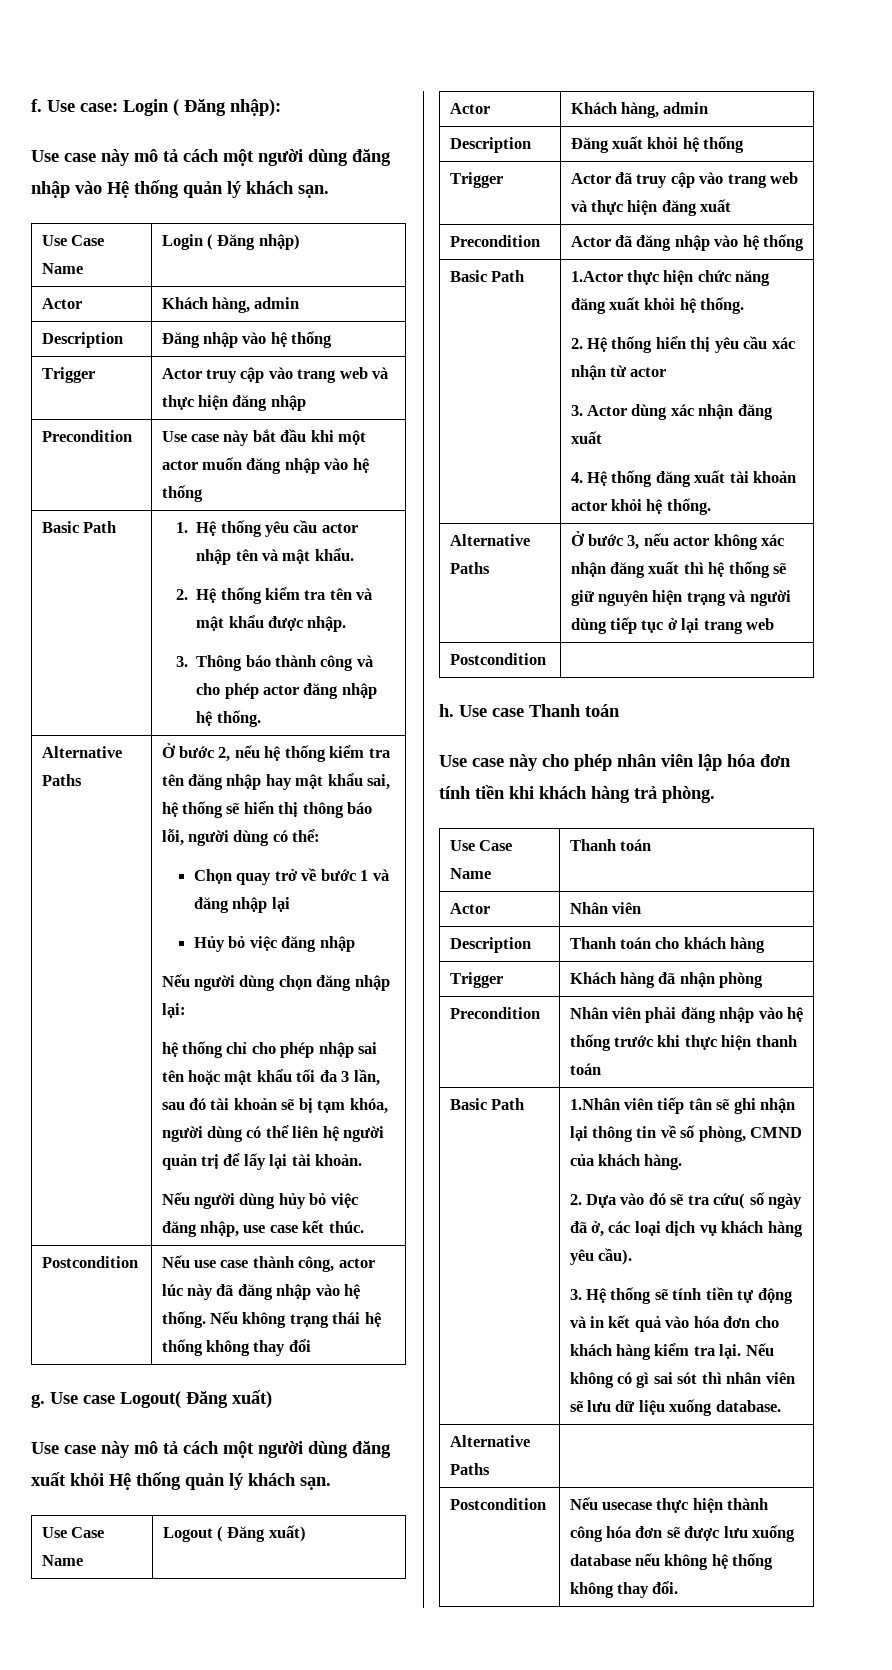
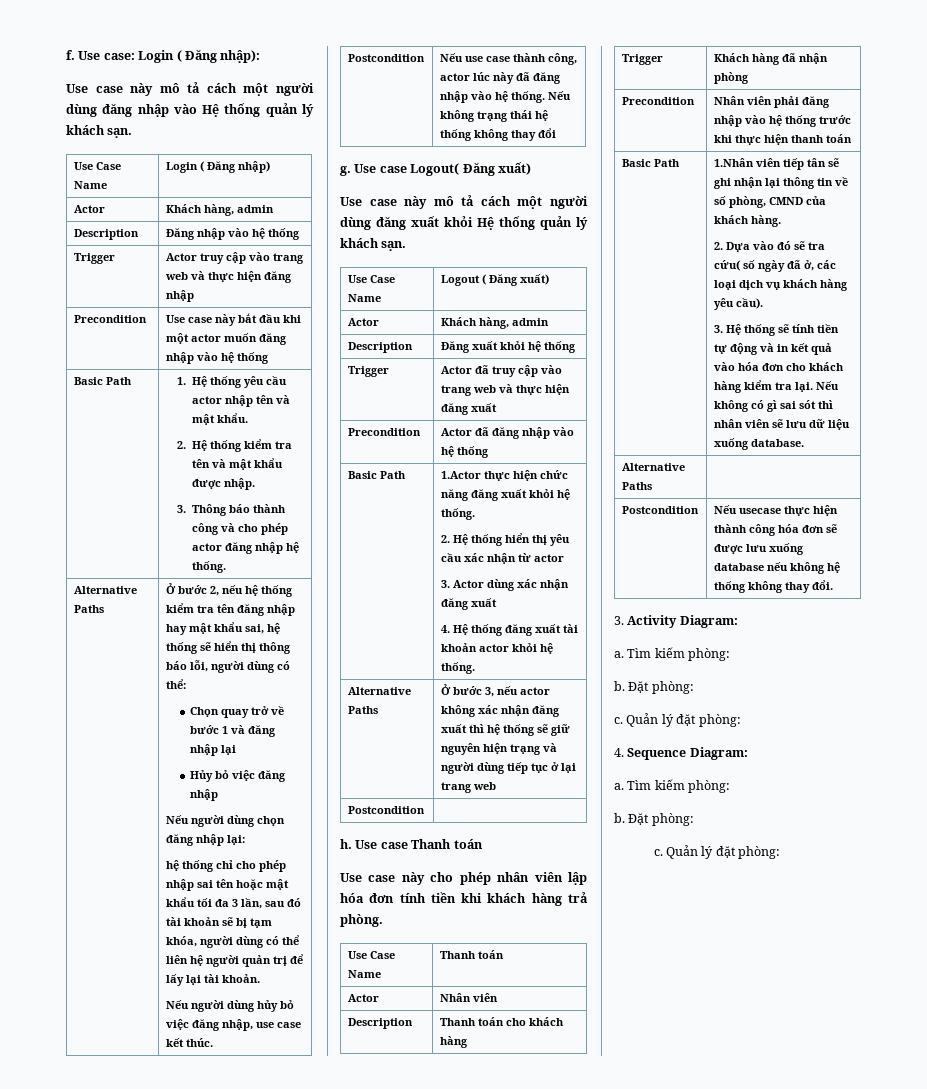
+ 3. Activity Diagram:
+ a. Tìm kiếm phòng:
+ b. Đặt phòng:
+ c. Quản lý đặt phòng:
+ 4. Sequence Diagram:
+ a. Tìm kiếm phòng:
+ b. Đặt phòng:
+ c. Quản lý đặt phòng:

